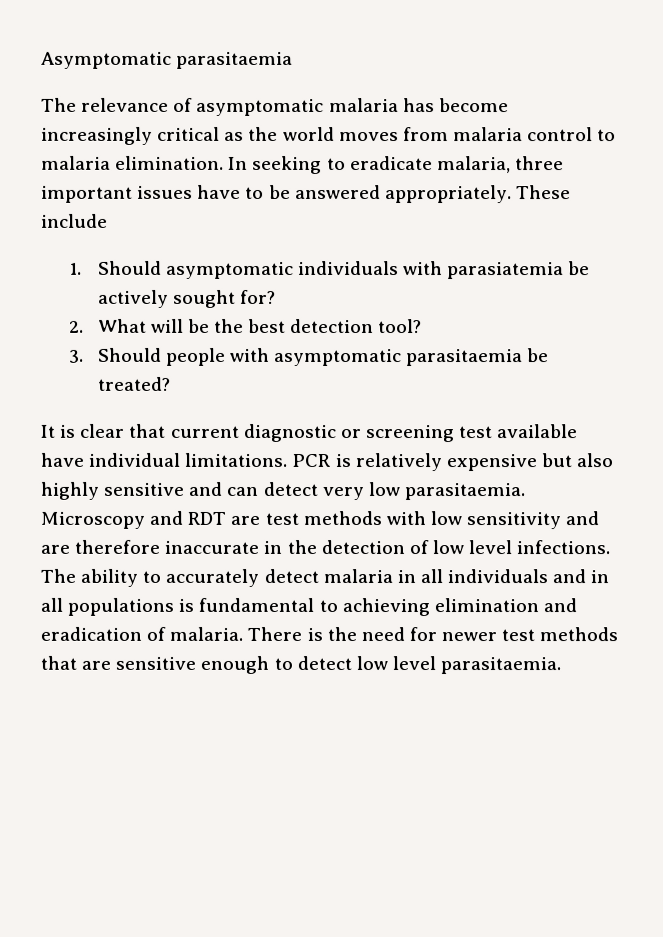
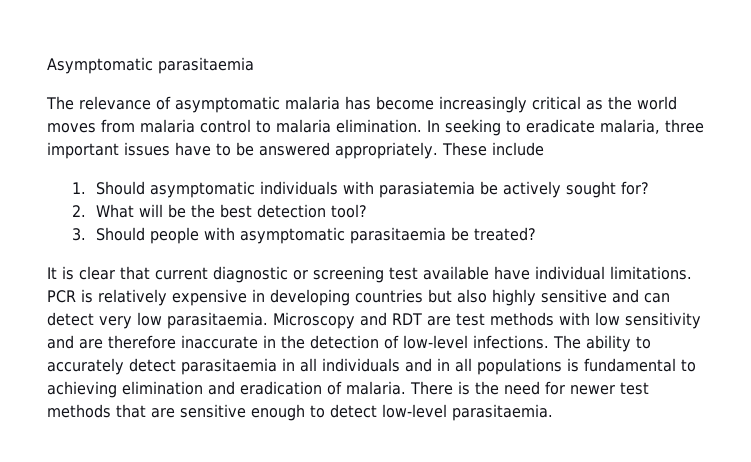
- PCR is relatively expensive but also highly sensitive and can detect very low parasitaemia.
+ PCR is relatively expensive in developing countries but also highly sensitive and can detect very low parasitaemia.
- Microscopy and RDT are test methods with low sensitivity and are therefore inaccurate in the detection of low level infections.
+ Microscopy and RDT are test methods with low sensitivity and are therefore inaccurate in the detection of low-level infections.
- The ability to accurately detect malaria in all individuals and in all populations is fundamental to achieving elimination and eradication of malaria.
+ The ability to accurately detect parasitaemia in all individuals and in all populations is fundamental to achieving elimination and eradication of malaria.
- There is the need for newer test methods that are sensitive enough to detect low level parasitaemia.
+ There is the need for newer test methods that are sensitive enough to detect low-level parasitaemia.

